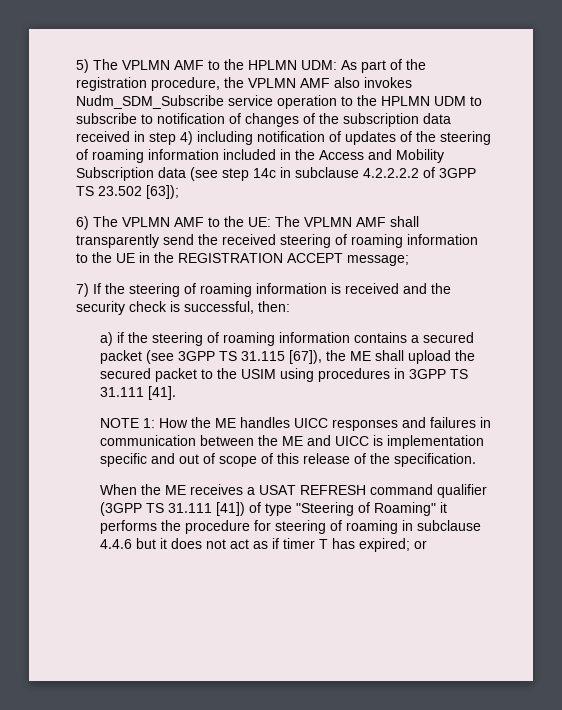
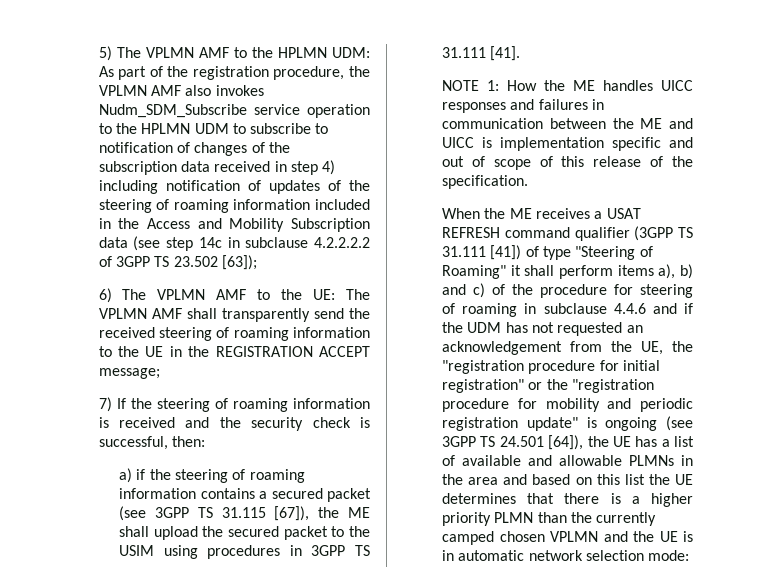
- When the ME receives a USAT REFRESH command qualifier (3GPP TS 31.111 [41]) of type "Steering of Roaming" it performs the procedure for steering of roaming in subclause 4.4.6 but it does not act as if timer T has expired; or
+ When the ME receives a USAT REFRESH command qualifier (3GPP TS 31.111 [41]) of type "Steering of Roaming" it shall perform items a), b) and c) of the procedure for steering of roaming in subclause 4.4.6 and if the UDM has not requested an acknowledgement from the UE, the "registration procedure for initial registration" or the "registration procedure for mobility and periodic registration update" is ongoing (see 3GPP TS 24.501 [64]), the UE has a list of available and allowable PLMNs in the area and based on this list the UE determines that there is a higher priority PLMN than the currently camped chosen VPLMN and the UE is in automatic network selection mode:

